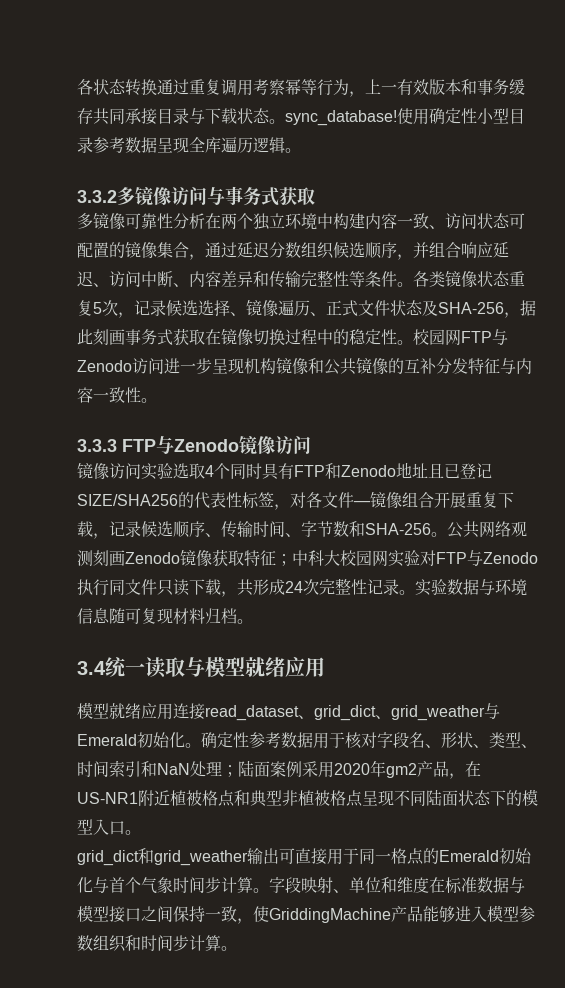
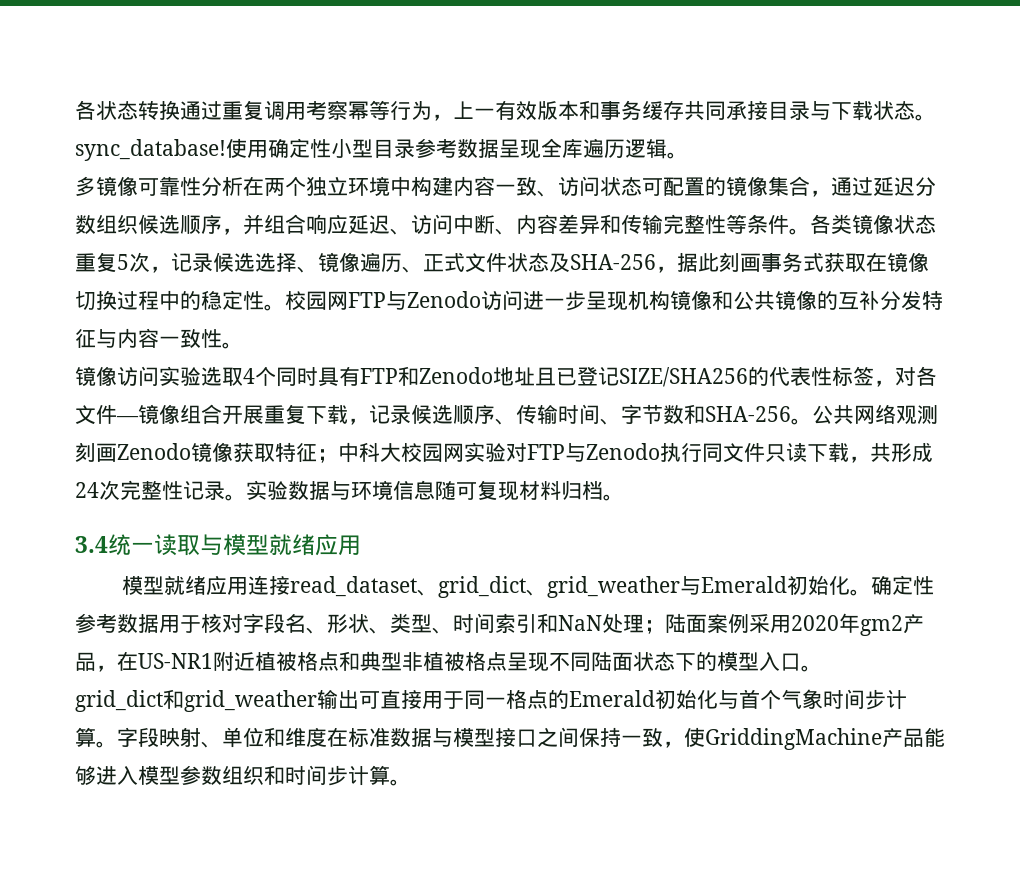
- 3.3.2多镜像访问与事务式获取
- 3.3.3 FTP与Zenodo镜像访问

